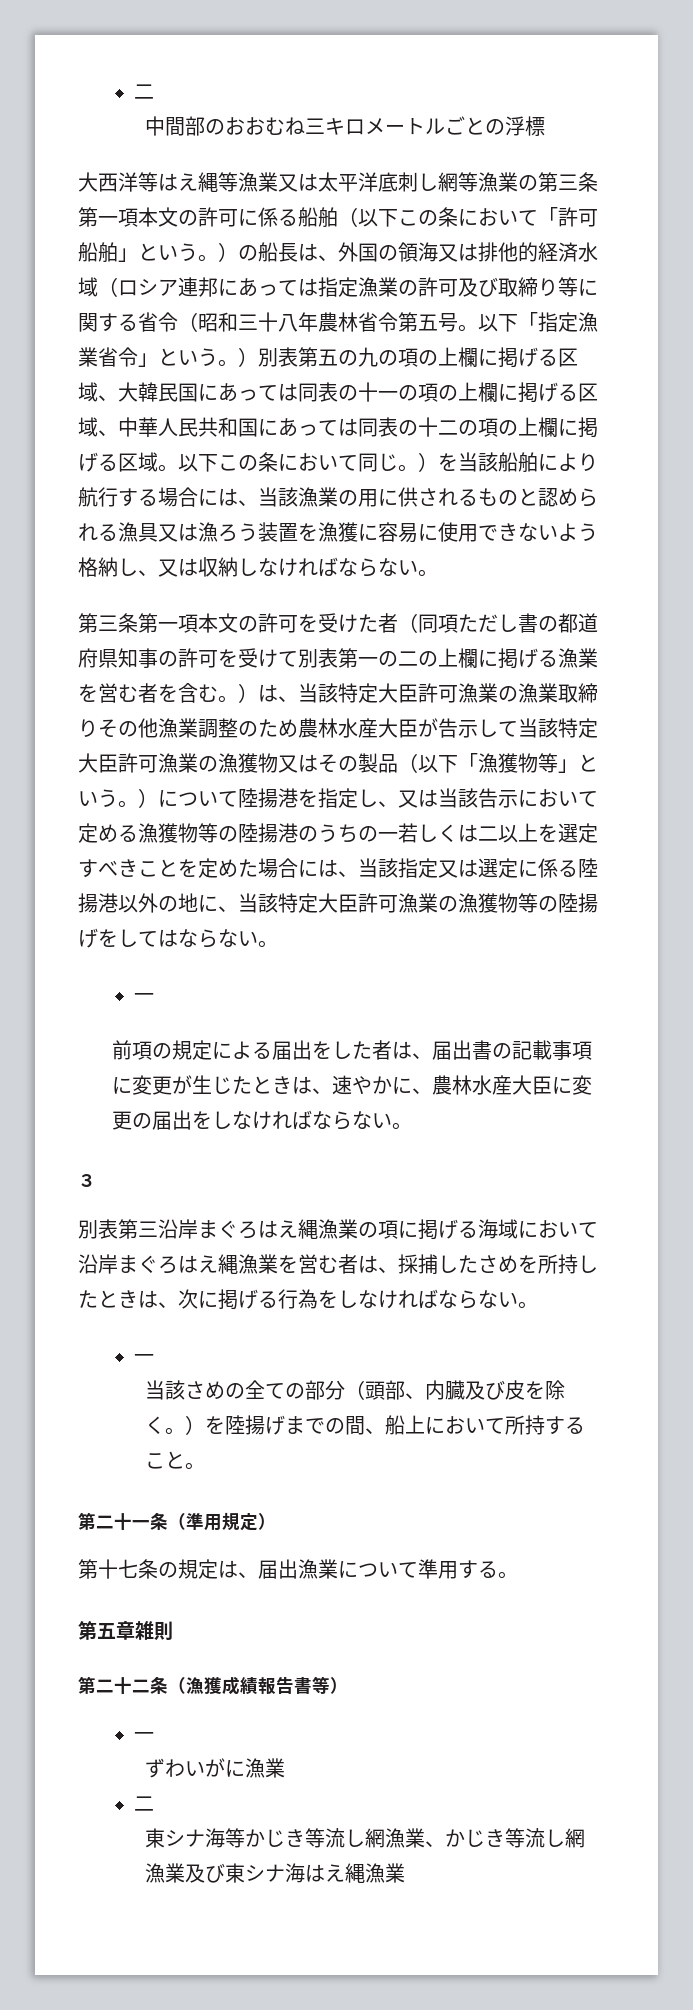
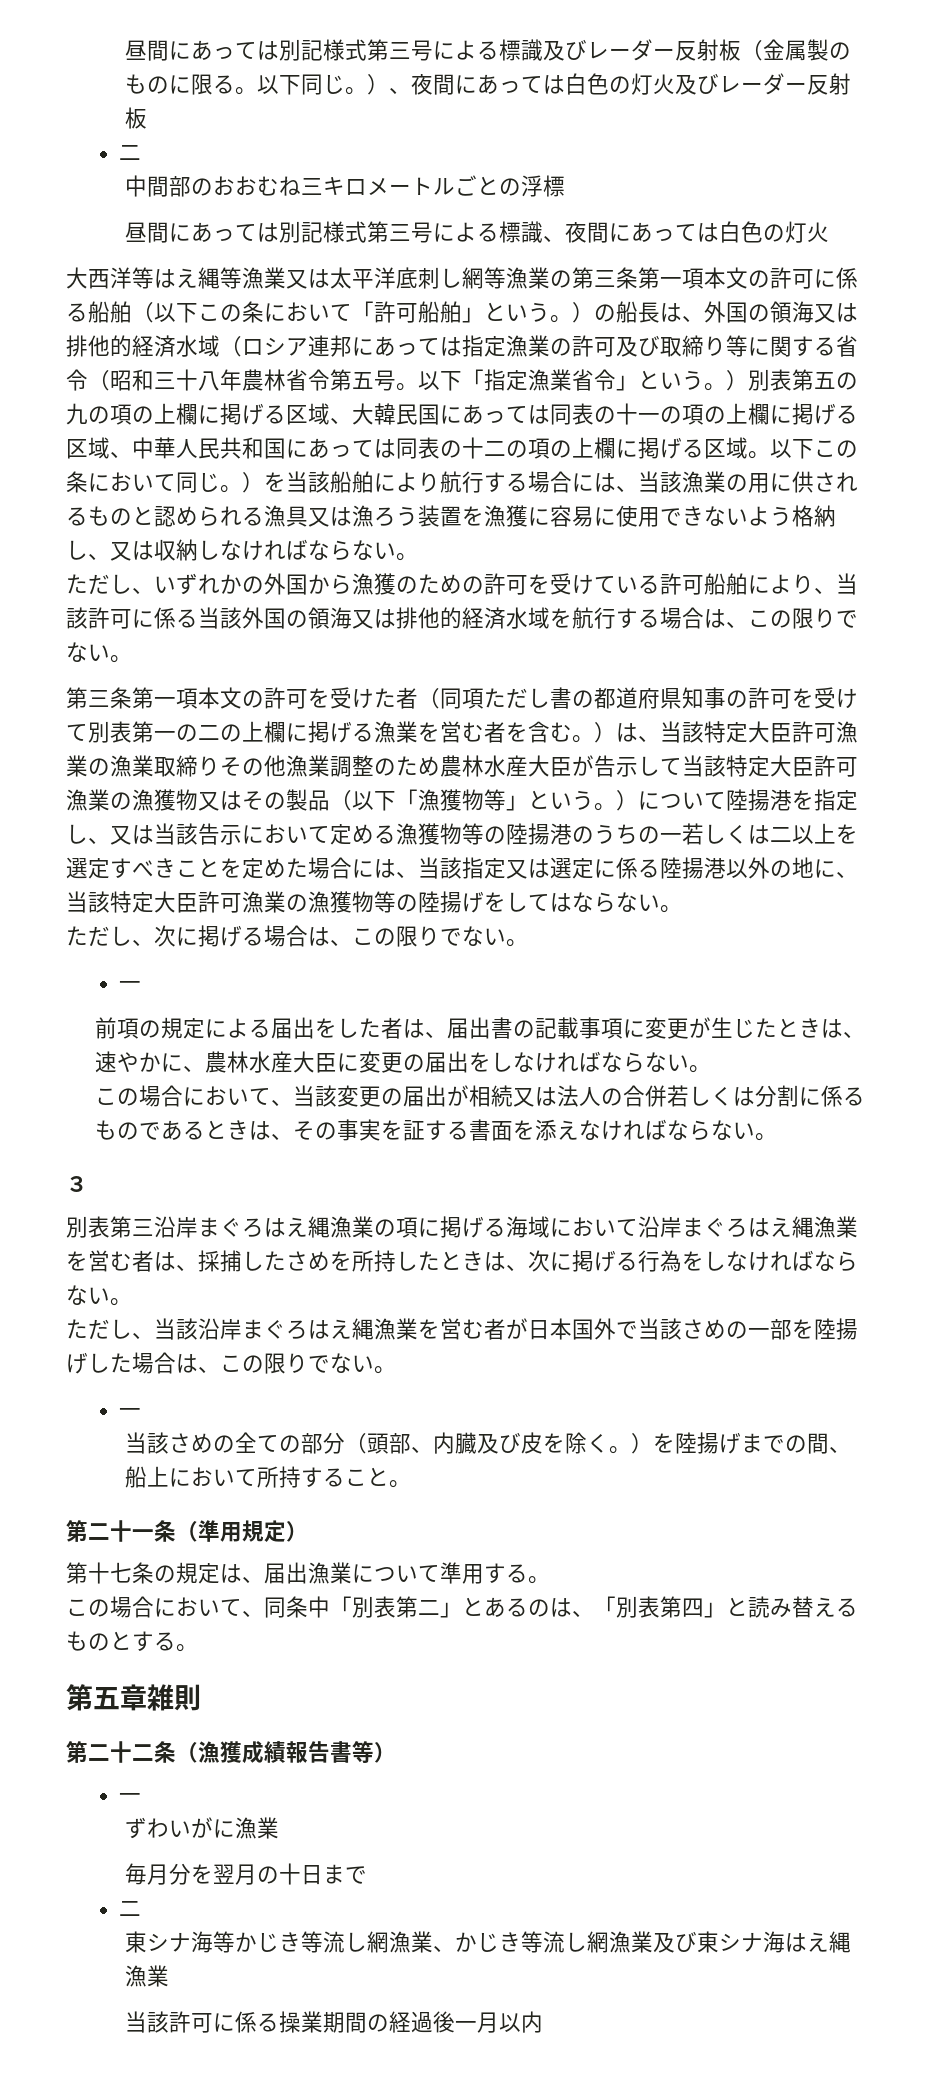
+ 昼間にあっては別記様式第三号による標識及びレーダー反射板（金属製のものに限る。以下同じ。）、夜間にあっては白色の灯火及びレーダー反射板
+ 昼間にあっては別記様式第三号による標識、夜間にあっては白色の灯火
+ ただし、いずれかの外国から漁獲のための許可を受けている許可船舶により、当該許可に係る当該外国の領海又は排他的経済水域を航行する場合は、この限りでない。
+ ただし、次に掲げる場合は、この限りでない。
+ この場合において、当該変更の届出が相続又は法人の合併若しくは分割に係るものであるときは、その事実を証する書面を添えなければならない。
+ ただし、当該沿岸まぐろはえ縄漁業を営む者が日本国外で当該さめの一部を陸揚げした場合は、この限りでない。
+ この場合において、同条中「別表第二」とあるのは、「別表第四」と読み替えるものとする。
+ 毎月分を翌月の十日まで
+ 当該許可に係る操業期間の経過後一月以内

